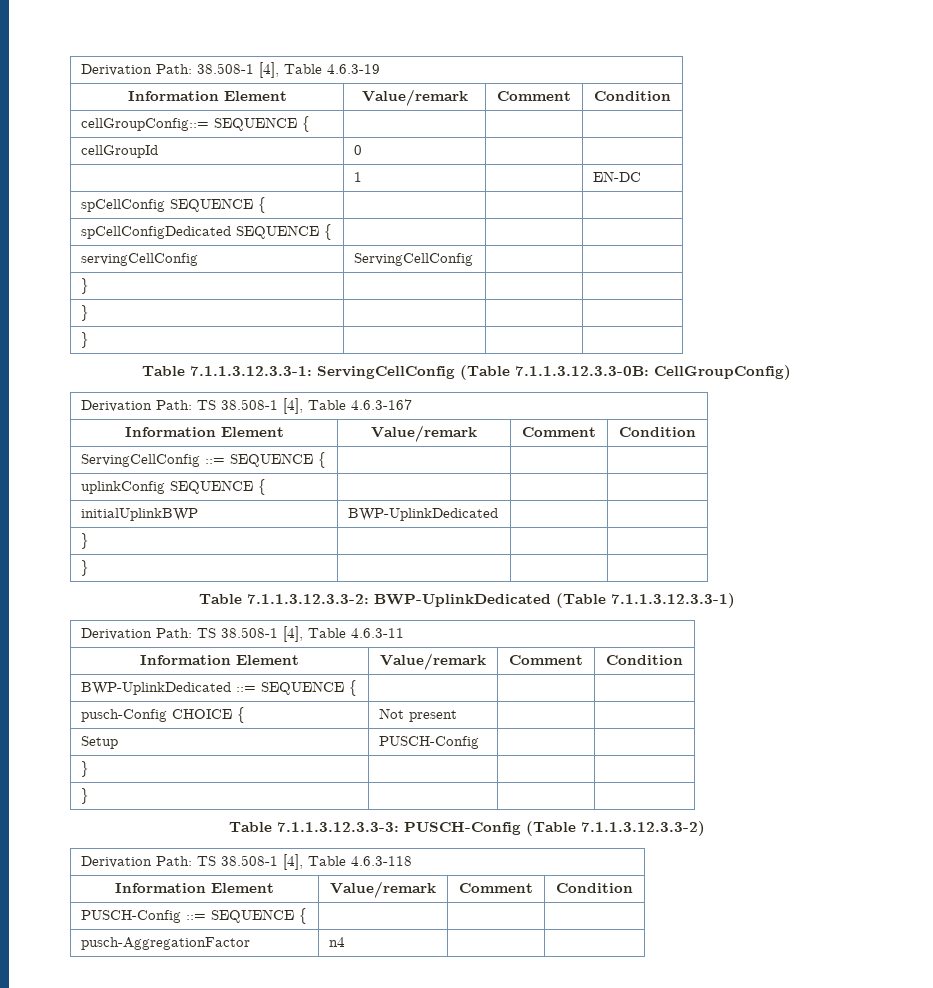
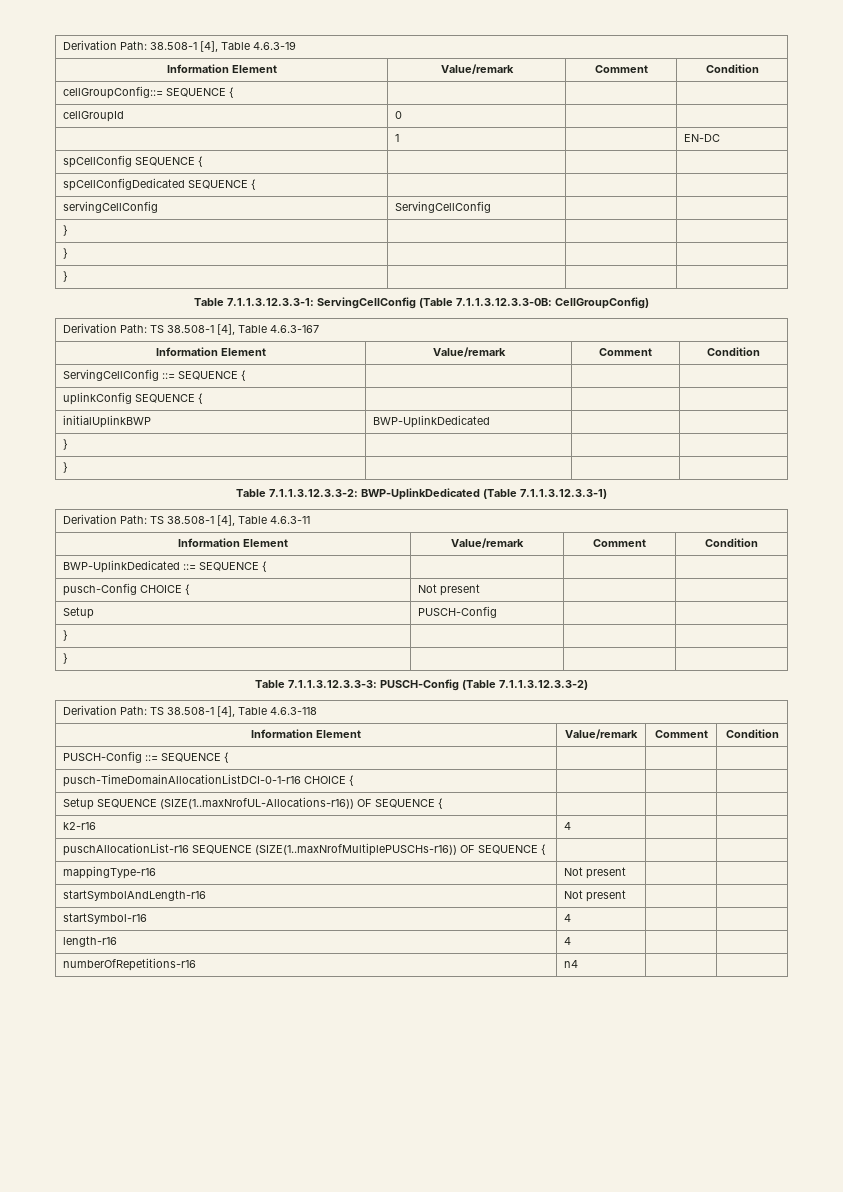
- pusch-AggregationFactor | n4 | |
+ pusch-TimeDomainAllocationListDCI-0-1-r16 CHOICE { | | |
+ Setup SEQUENCE (SIZE(1..maxNrofUL-Allocations-r16)) OF SEQUENCE { | | |
+ k2-r16 | 4 | |
+ puschAllocationList-r16 SEQUENCE (SIZE(1..maxNrofMultiplePUSCHs-r16)) OF SEQUENCE { | | |
+ mappingType-r16 | Not present | |
+ startSymbolAndLength-r16 | Not present | |
+ startSymbol-r16 | 4 | |
+ length-r16 | 4 | |
+ numberOfRepetitions-r16 | n4 | |

